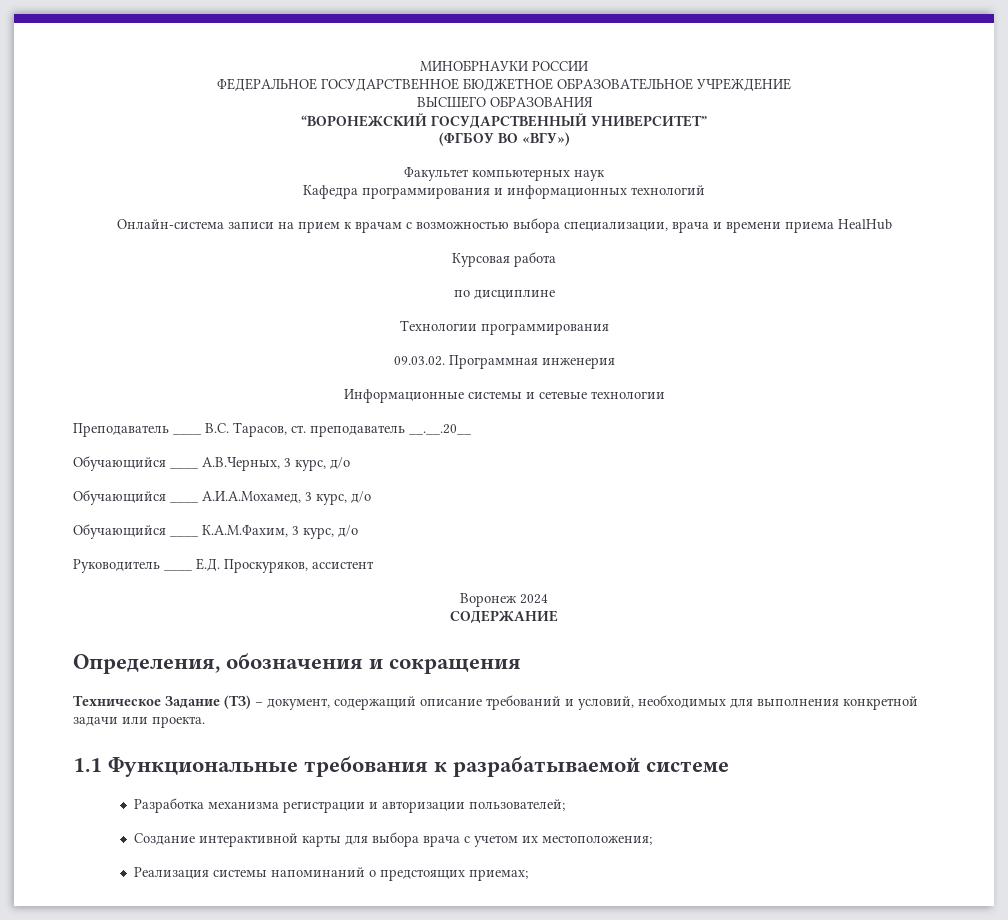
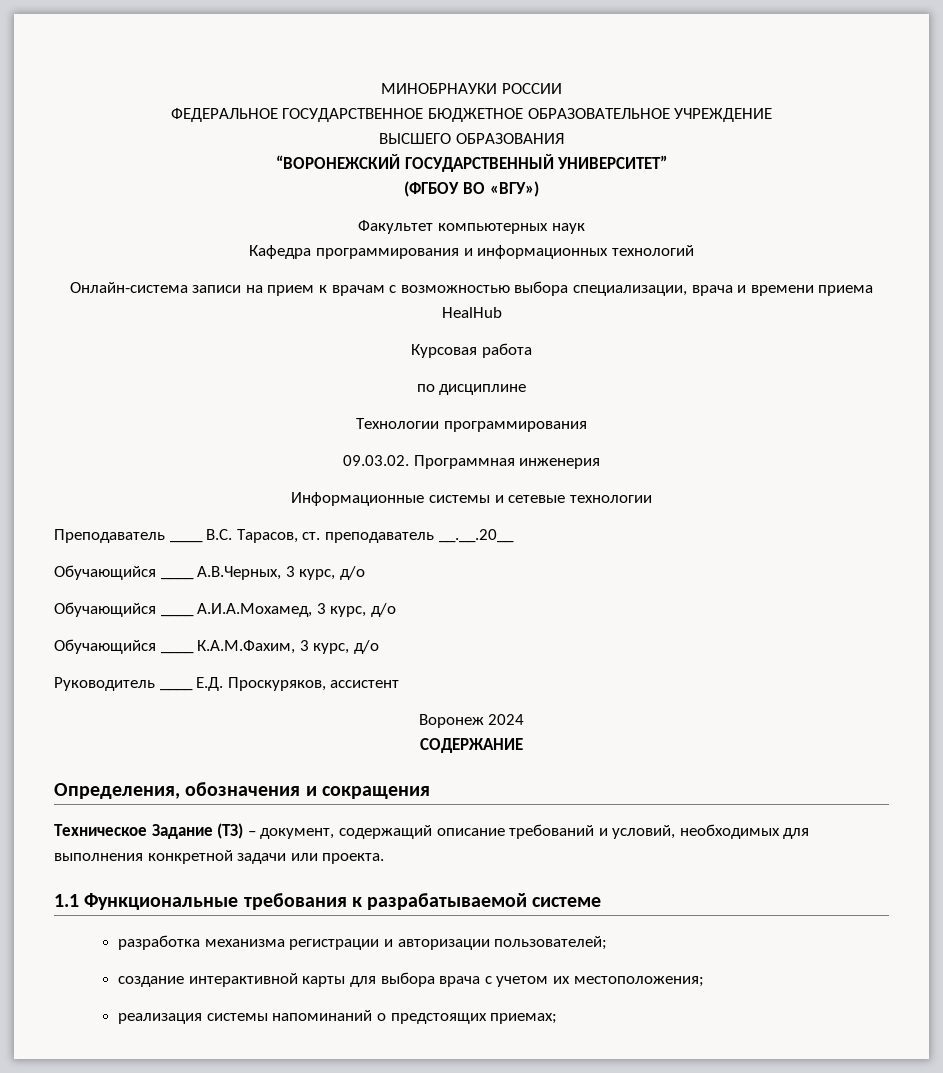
- Разработка механизма регистрации и авторизации пользователей;
+ разработка механизма регистрации и авторизации пользователей;
- Создание интерактивной карты для выбора врача с учетом их местоположения;
+ создание интерактивной карты для выбора врача с учетом их местоположения;
- Реализация системы напоминаний о предстоящих приемах;
+ реализация системы напоминаний о предстоящих приемах;

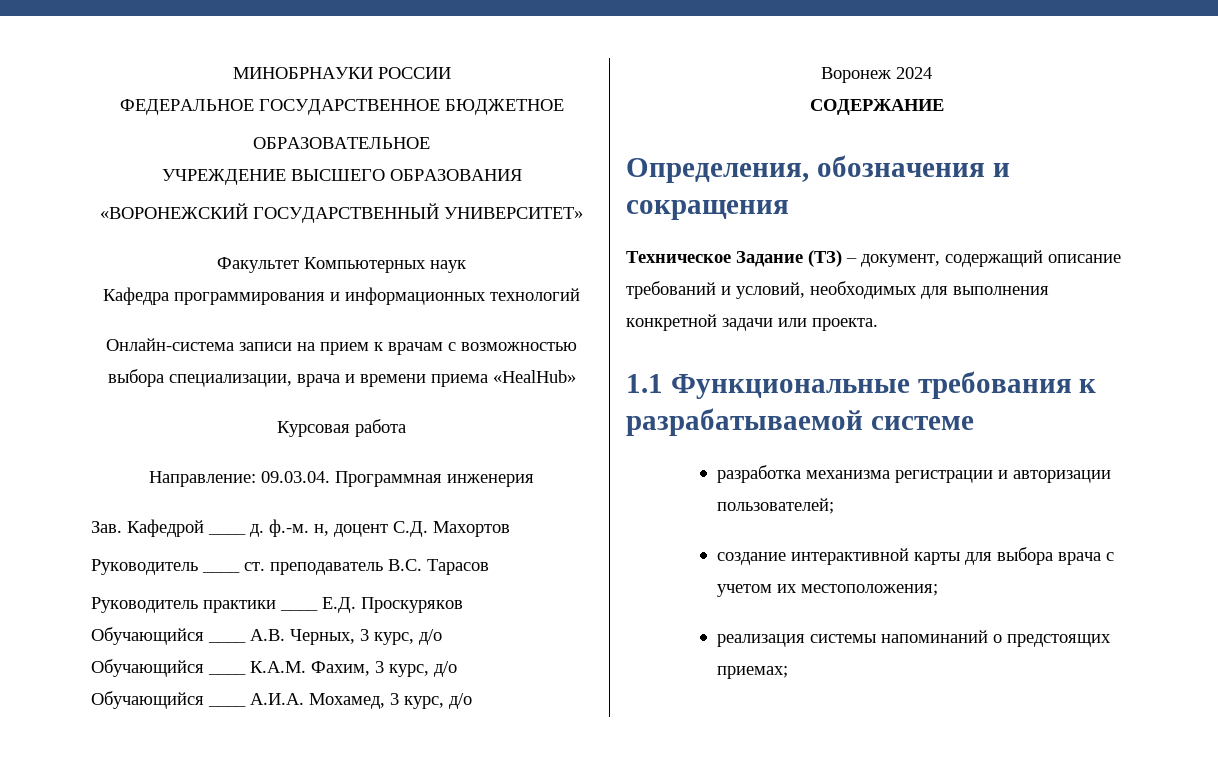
- ФЕДЕРАЛЬНОЕ ГОСУДАРСТВЕННОЕ БЮДЖЕТНОЕ ОБРАЗОВАТЕЛЬНОЕ УЧРЕЖДЕНИЕ
- ВЫСШЕГО ОБРАЗОВАНИЯ
+ ФЕДЕРАЛЬНОЕ ГОСУДАРСТВЕННОЕ БЮДЖЕТНОЕ
+ ОБРАЗОВАТЕЛЬНОЕ
+ УЧРЕЖДЕНИЕ ВЫСШЕГО ОБРАЗОВАНИЯ
- “ВОРОНЕЖСКИЙ ГОСУДАРСТВЕННЫЙ УНИВЕРСИТЕТ”
- (ФГБОУ ВО «ВГУ»)
+ «ВОРОНЕЖСКИЙ ГОСУДАРСТВЕННЫЙ УНИВЕРСИТЕТ»
- Факультет компьютерных наук
+ Факультет Компьютерных наук
- Онлайн-система записи на прием к врачам с возможностью выбора специализации, врача и времени приема HealHub
+ Онлайн-система записи на прием к врачам с возможностью выбора специализации, врача и времени приема «HealHub»
- по дисциплине
- Технологии программирования
- 09.03.02. Программная инженерия
- Информационные системы и сетевые технологии
- Преподаватель ____ В.С. Тарасов, ст. преподаватель __.__.20__
- Обучающийся ____ А.В.Черных, 3 курс, д/о
- Обучающийся ____ А.И.А.Мохамед, 3 курс, д/о
- Обучающийся ____ К.А.М.Фахим, 3 курс, д/о
- Руководитель ____ Е.Д. Проскуряков, ассистент
+ Направление: 09.03.04. Программная инженерия
+ Зав. Кафедрой ____ д. ф.-м. н, доцент С.Д. Махортов
+ Руководитель ____ ст. преподаватель В.С. Тарасов
+ Руководитель практики ____ Е.Д. Проскуряков
+ Обучающийся ____ А.В. Черных, 3 курс, д/о
+ Обучающийся ____ К.А.М. Фахим, 3 курс, д/о
+ Обучающийся ____ А.И.А. Мохамед, 3 курс, д/о

